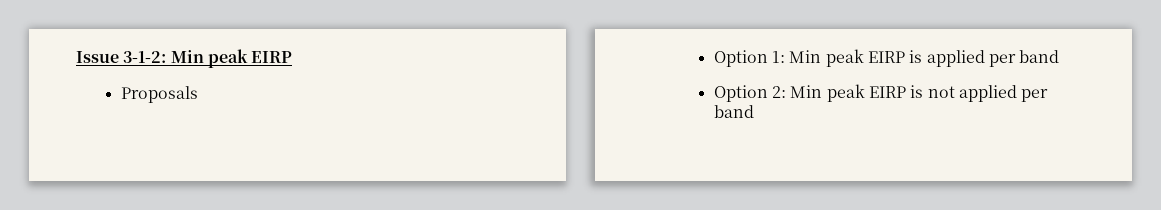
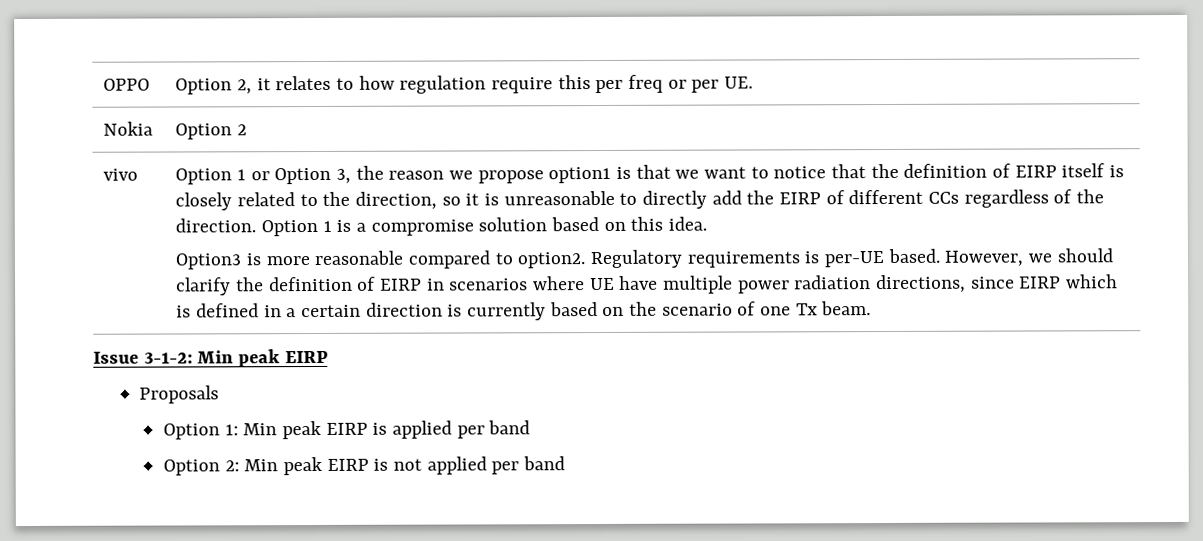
+ OPPO | Option 2, it relates to how regulation require this per freq or per UE.
+ Nokia | Option 2
+ vivo | Option 1 or Option 3, the reason we propose option1 is that we want to notice that the definition of EIRP itself is closely related to the direction, so it is unreasonable to directly add the EIRP of different CCs regardless of the direction. Option 1 is a compromise solution based on this idea.
+ Option3 is more reasonable compared to option2. Regulatory requirements is per-UE based. However, we should clarify the definition of EIRP in scenarios where UE have multiple power radiation directions, since EIRP which is defined in a certain direction is currently based on the scenario of one Tx beam.

